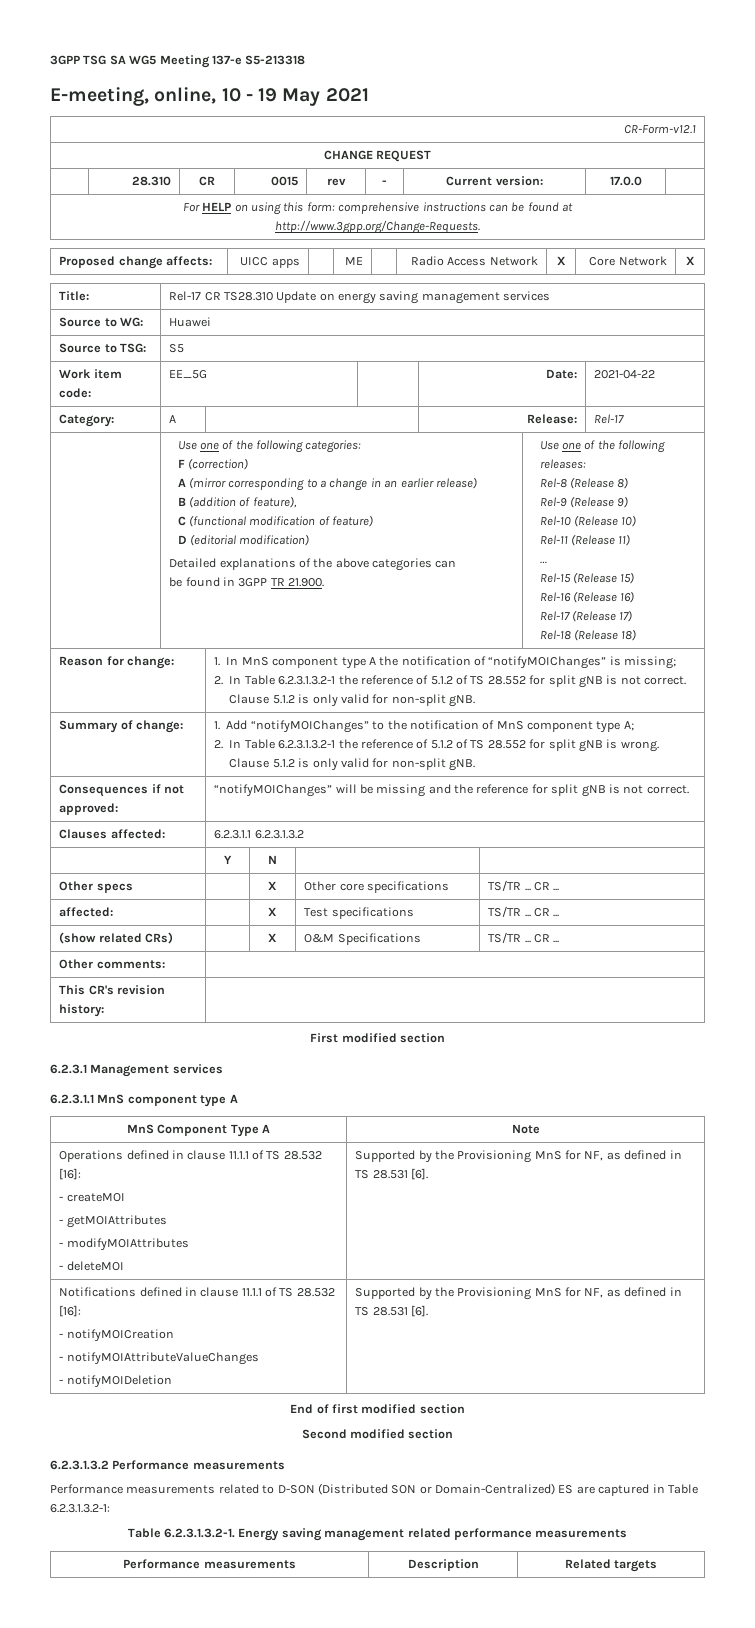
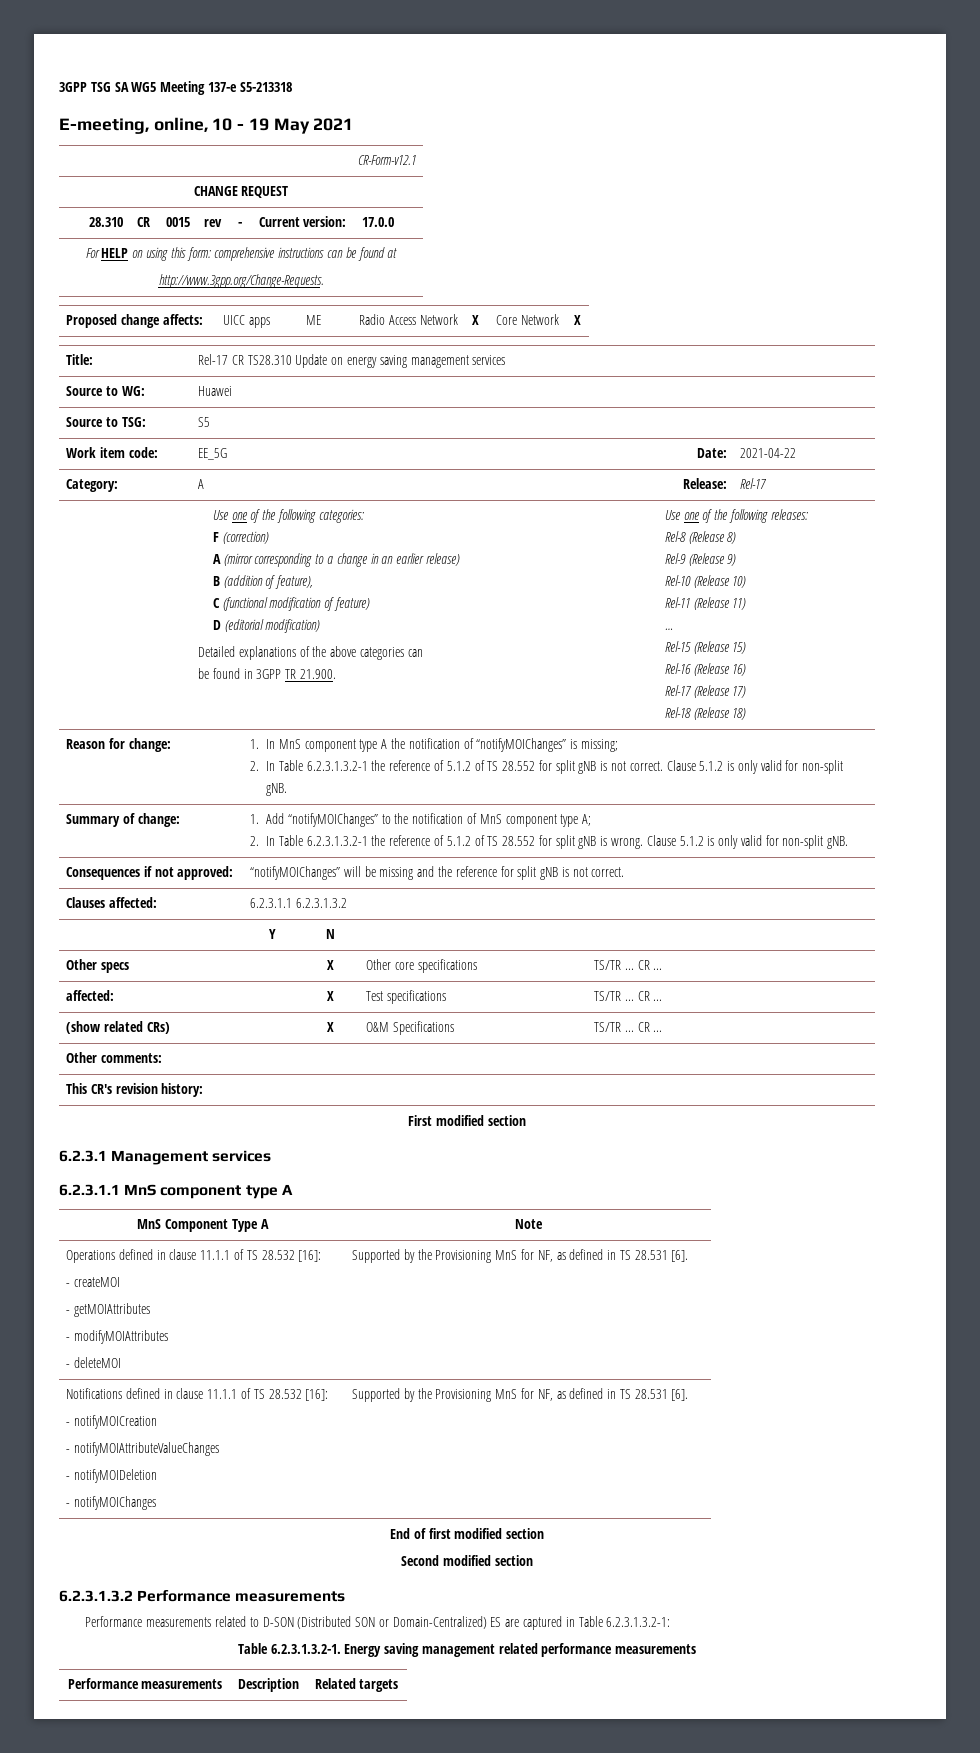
  Notifications defined in clause 11.1.1 of TS 28.532 [16]:
  - notifyMOICreation
  - notifyMOIAttributeValueChanges
- - notifyMOIDeletion | Supported by the Provisioning MnS for NF, as defined in TS 28.531 [6].
+ - notifyMOIDeletion
+ - notifyMOIChanges | Supported by the Provisioning MnS for NF, as defined in TS 28.531 [6].

